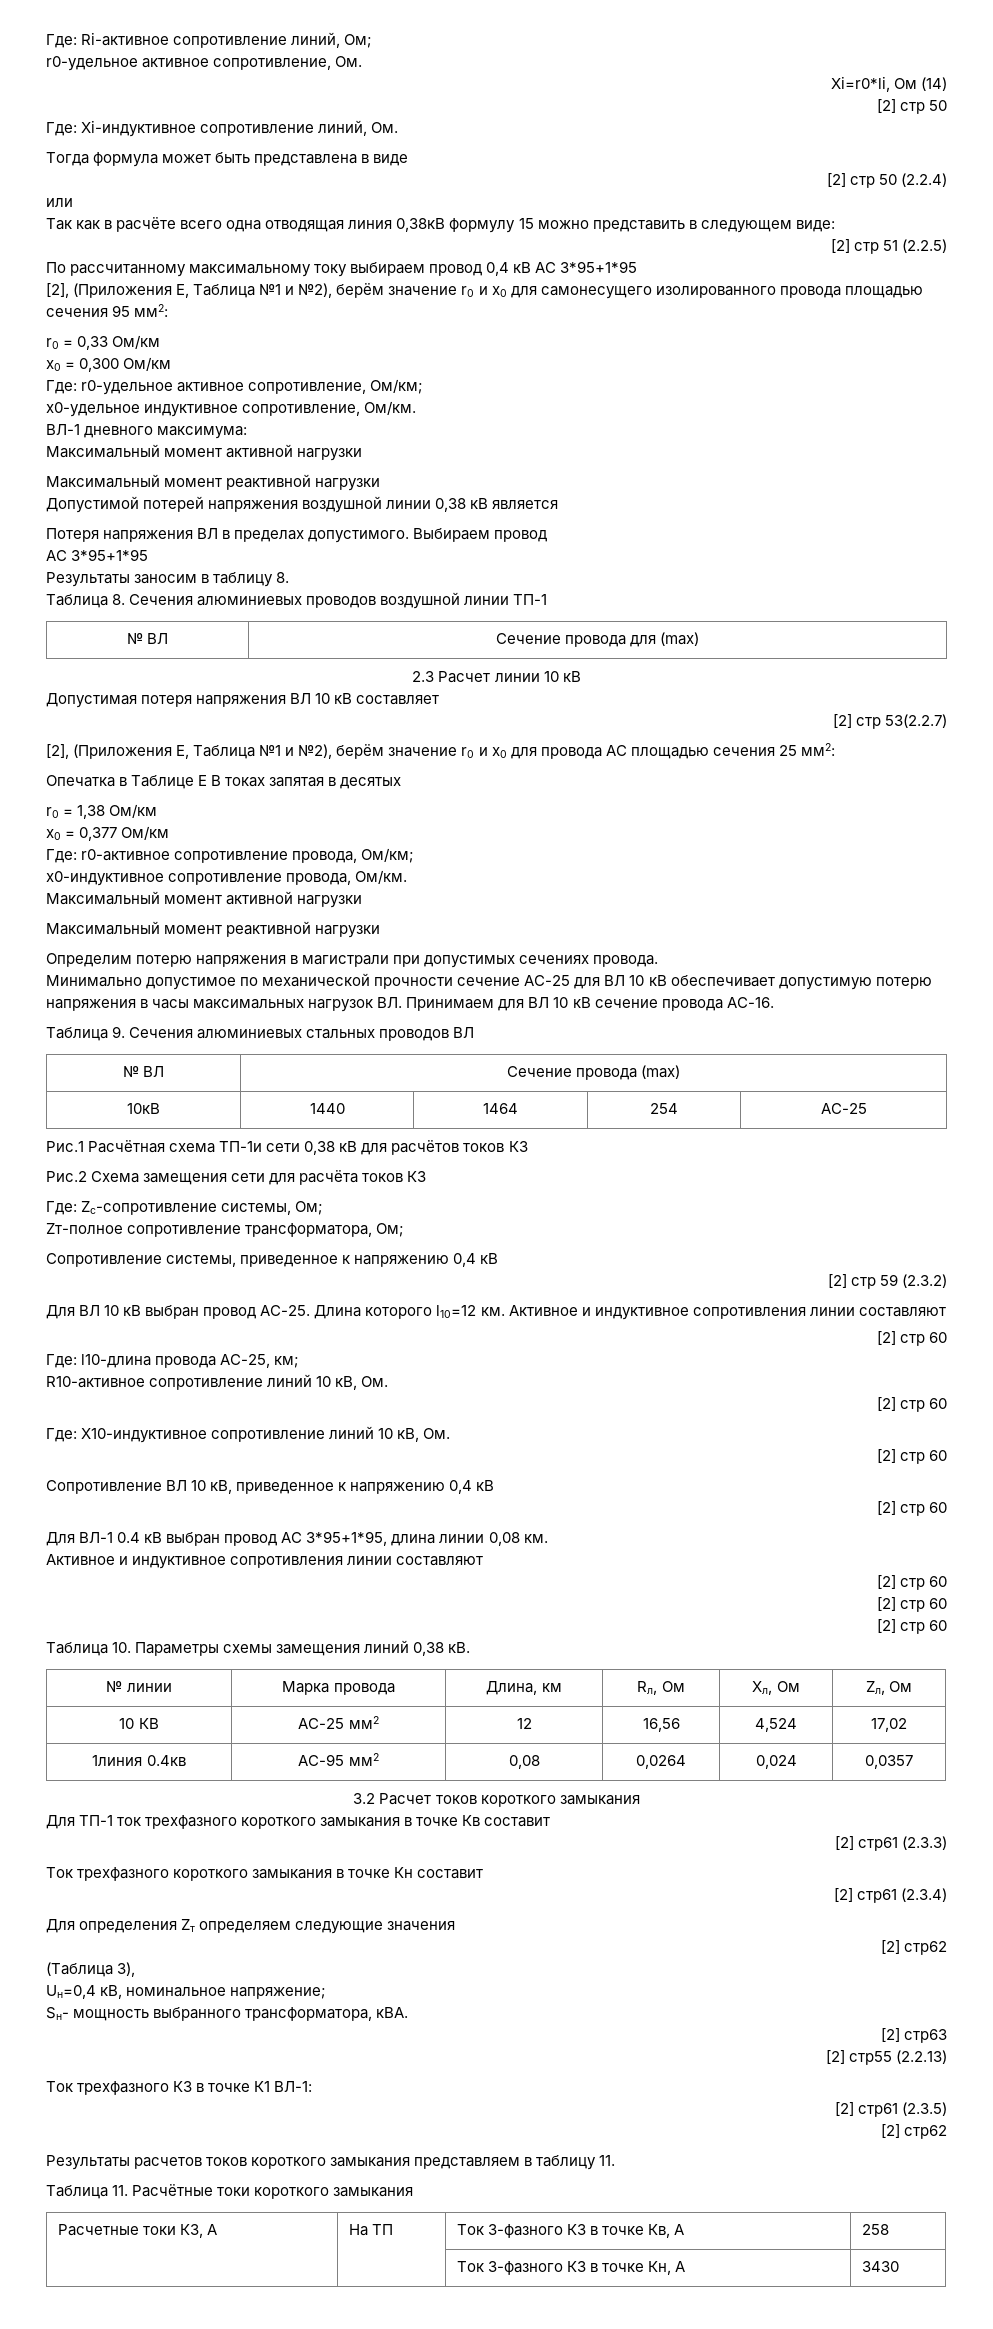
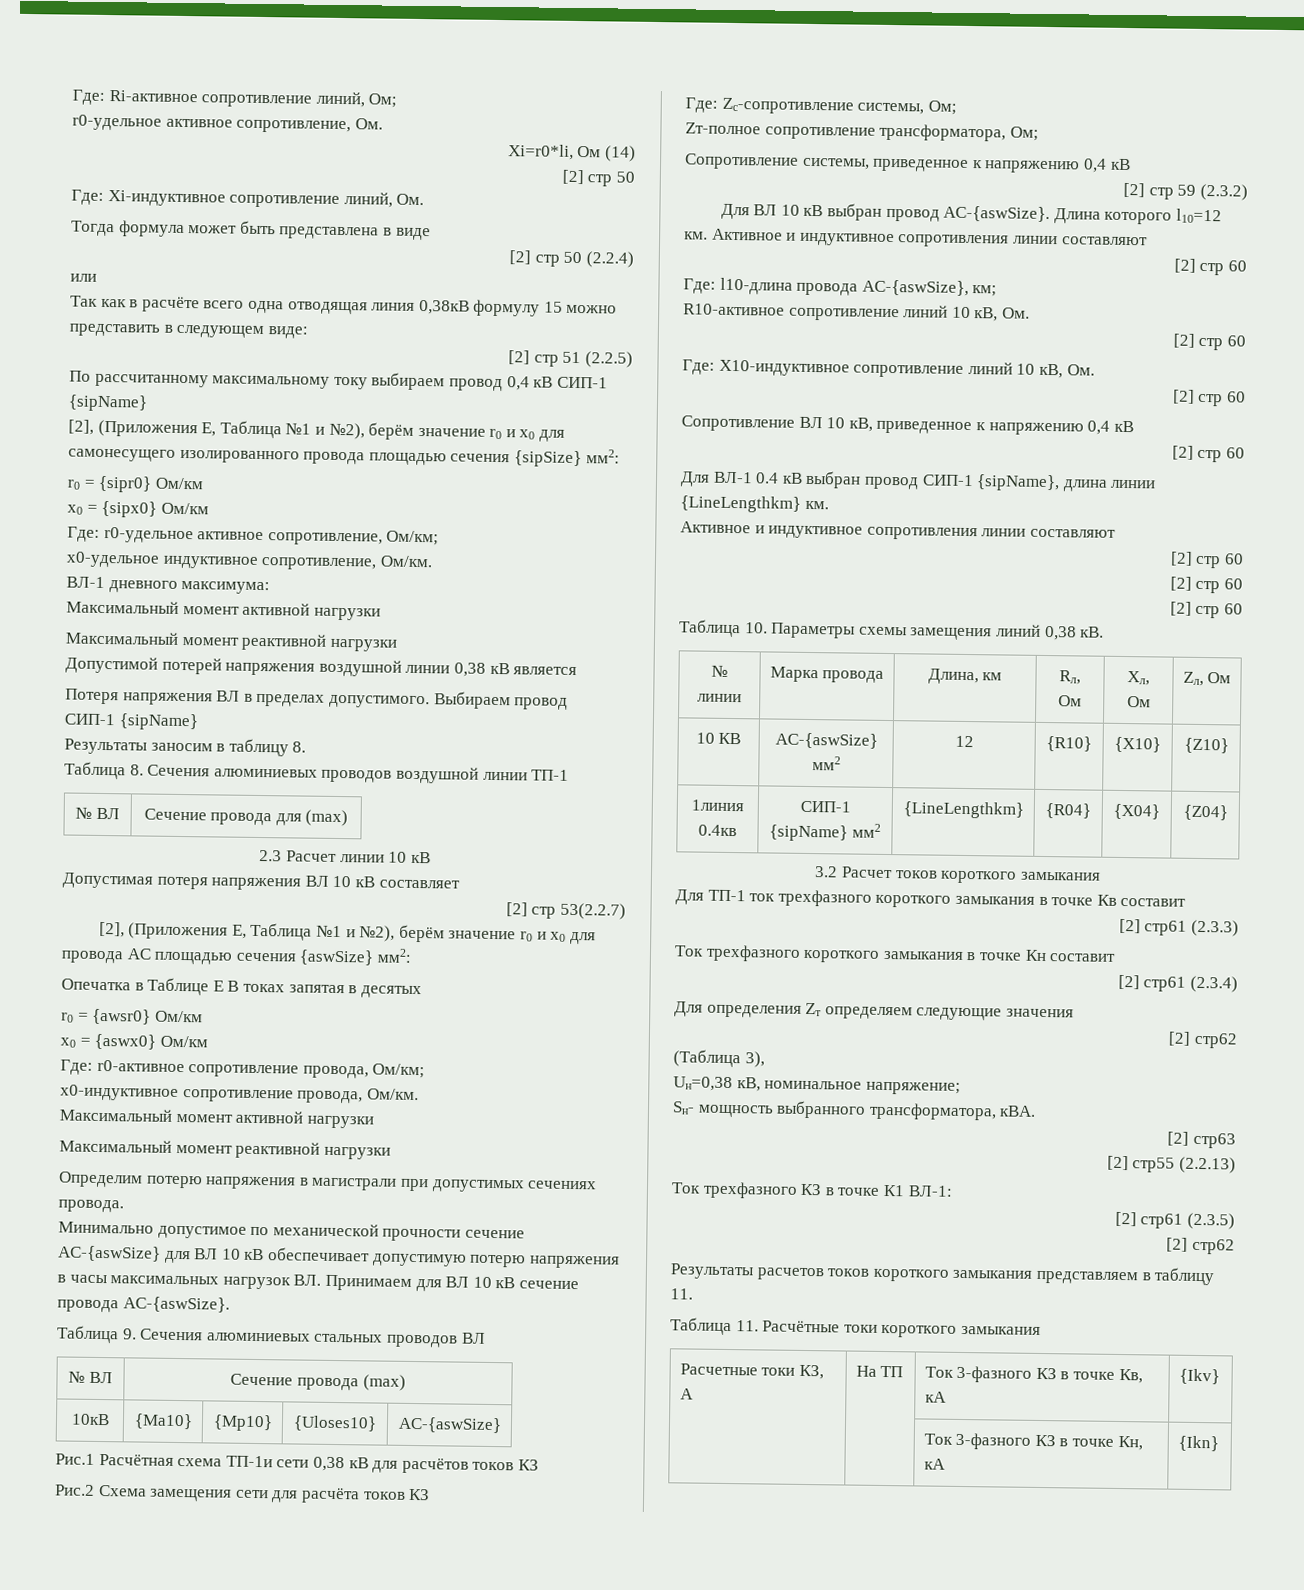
- По рассчитанному максимальному току выбираем провод 0,4 кВ АС 3*95+1*95
+ По рассчитанному максимальному току выбираем провод 0,4 кВ СИП-1 {sipName}
- [2], (Приложения Е, Таблица №1 и №2), берём значение r0 и x0 для самонесущего изолированного провода площадью сечения 95 мм2:
+ [2], (Приложения Е, Таблица №1 и №2), берём значение r0 и x0 для самонесущего изолированного провода площадью сечения {sipSize} мм2:
- r0 = 0,33 Ом/км
- x0 = 0,300 Ом/км
+ r0 = {sipr0} Ом/км
+ x0 = {sipx0} Ом/км
  Выбираем провод
- АС 3*95+1*95
+ СИП-1 {sipName}
- [2], (Приложения Е, Таблица №1 и №2), берём значение r0 и x0 для провода АС площадью сечения 25 мм2:
+ [2], (Приложения Е, Таблица №1 и №2), берём значение r0 и x0 для провода АС площадью сечения {aswSize} мм2:
- r0 = 1,38 Ом/км
- x0 = 0,377 Ом/км
+ r0 = {awsr0} Ом/км
+ x0 = {aswx0} Ом/км
- Минимально допустимое по механической прочности сечение АС-25 для ВЛ 10 кВ обеспечивает допустимую потерю напряжения в часы максимальных нагрузок ВЛ. Принимаем для ВЛ 10 кВ сечение провода АС-16.
+ Минимально допустимое по механической прочности сечение АС-{aswSize} для ВЛ 10 кВ обеспечивает допустимую потерю напряжения в часы максимальных нагрузок ВЛ. Принимаем для ВЛ 10 кВ сечение провода АС-{aswSize}.
- 10кВ | 1440 | 1464 | 254 | АС-25
+ 10кВ | {Ma10} | {Mp10} | {Uloses10} | АС-{aswSize}
- Для ВЛ 10 кВ выбран провод АС-25.
+ Для ВЛ 10 кВ выбран провод АС-{aswSize}.
- Где: l10-длина провода АС-25, км;
+ Где: l10-длина провода АС-{aswSize}, км;
- Для ВЛ-1 0.4 кВ выбран провод АС 3*95+1*95, длина линии 0,08 км.
+ Для ВЛ-1 0.4 кВ выбран провод СИП-1 {sipName}, длина линии {LineLengthkm} км.
- 10 КВ | АС-25 мм2 | 12 | 16,56 | 4,524 | 17,02
+ 10 КВ | АС-{aswSize} мм2 | 12 | {R10} | {X10} | {Z10}
- 1линия 0.4кв | АС-95 мм2 | 0,08 | 0,0264 | 0,024 | 0,0357
+ 1линия 0.4кв | СИП-1 {sipName} мм2 | {LineLengthkm} | {R04} | {X04} | {Z04}
- Uн=0,4 кВ, номинальное напряжение;
+ Uн=0,38 кВ, номинальное напряжение;
- Расчетные токи КЗ, А | На ТП | Ток 3-фазного КЗ в точке Кв, А | 258
+ Расчетные токи КЗ, А | На ТП | Ток 3-фазного КЗ в точке Кв, кА | {Ikv}
- | | Ток 3-фазного КЗ в точке Кн, А | 3430
+ | | Ток 3-фазного КЗ в точке Кн, кА | {Ikn}

